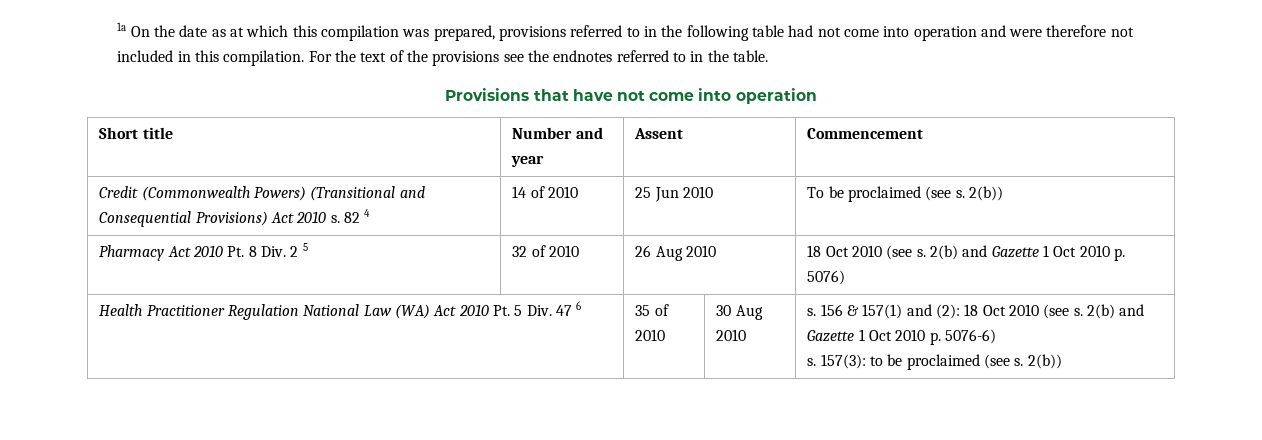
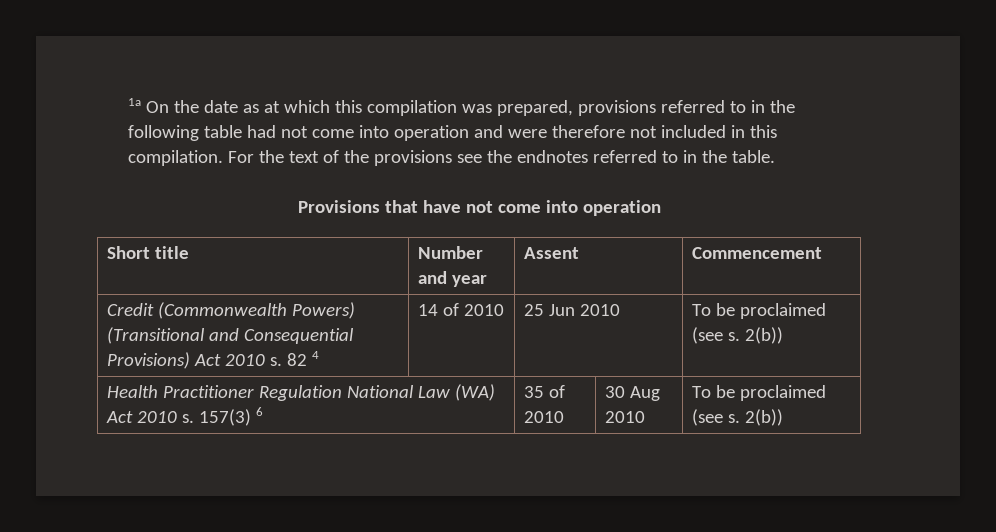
- Pharmacy Act 2010 Pt. 8 Div. 2 5 | 32 of 2010 | 26 Aug 2010 | 18 Oct 2010 (see s. 2(b) and Gazette 1 Oct 2010 p. 5076)
- Health Practitioner Regulation National Law (WA) Act 2010 Pt. 5 Div. 47 6
+ Health Practitioner Regulation National Law (WA) Act 2010 s. 157(3) 6
- 30 Aug 2010 | s. 156 & 157(1) and (2): 18 Oct 2010 (see s. 2(b) and Gazette 1 Oct 2010 p. 5076-6)
- s. 157(3): to be proclaimed (see s.
+ 30 Aug 2010 | To be proclaimed (see s.

